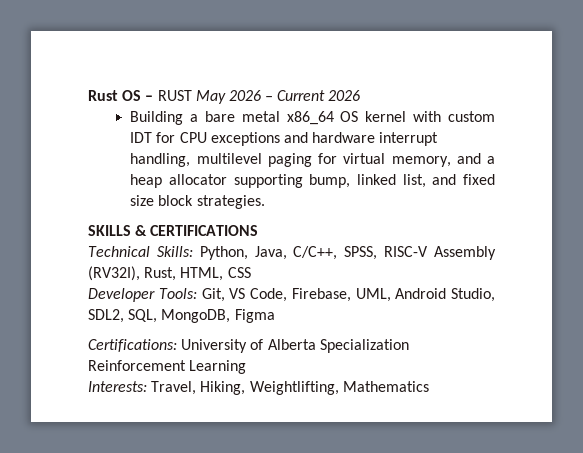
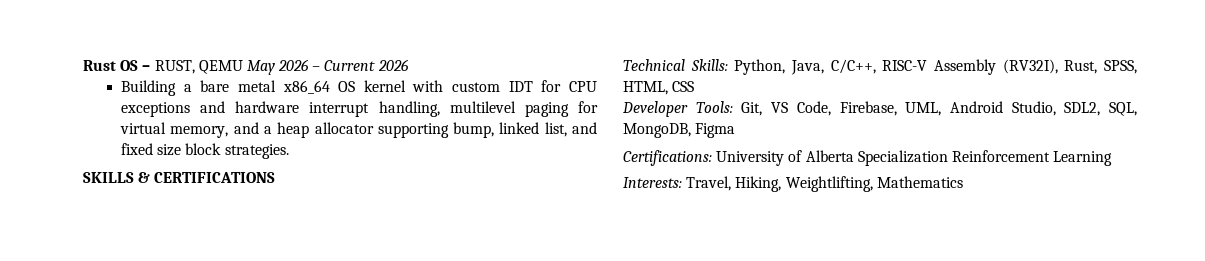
- Rust OS – RUST May 2026 – Current 2026
+ Rust OS – RUST, QEMU May 2026 – Current 2026
- Technical Skills: Python, Java, C/C++, SPSS, RISC-V Assembly (RV32I), Rust, HTML, CSS
+ Technical Skills: Python, Java, C/C++, RISC-V Assembly (RV32I), Rust, SPSS, HTML, CSS

